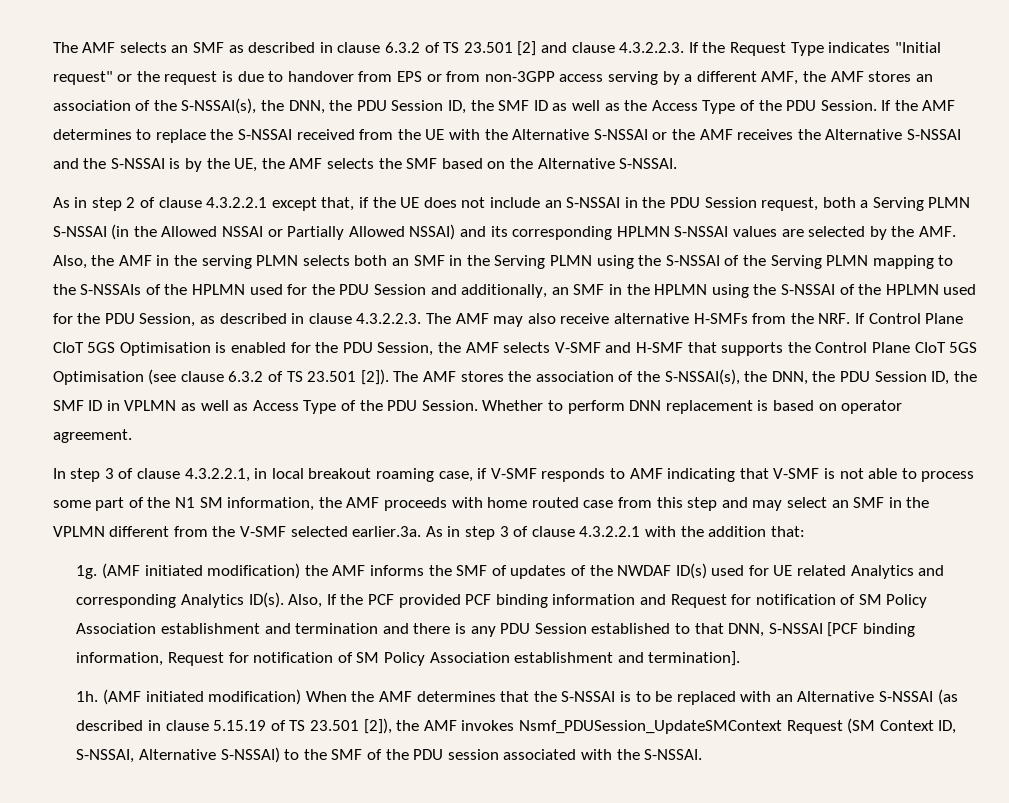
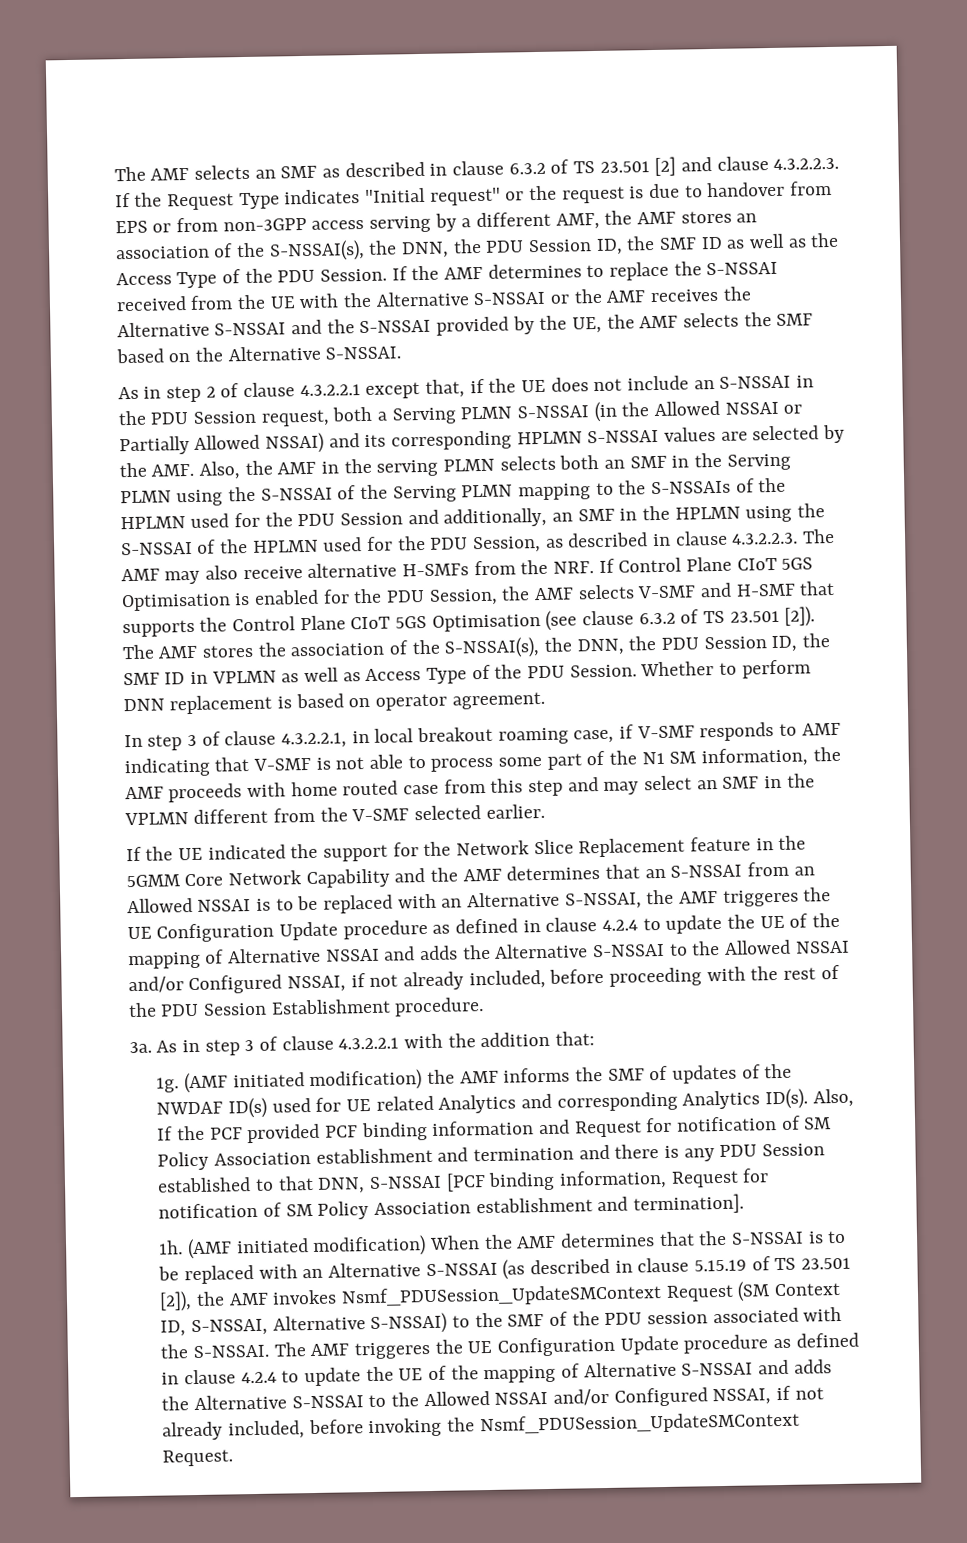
- If the AMF determines to replace the S-NSSAI received from the UE with the Alternative S-NSSAI or the AMF receives the Alternative S-NSSAI and the S-NSSAI is by the UE, the AMF selects the SMF based on the Alternative S-NSSAI.
+ If the AMF determines to replace the S-NSSAI received from the UE with the Alternative S-NSSAI or the AMF receives the Alternative S-NSSAI and the S-NSSAI provided by the UE, the AMF selects the SMF based on the Alternative S-NSSAI.
- In step 3 of clause 4.3.2.2.1, in local breakout roaming case, if V-SMF responds to AMF indicating that V-SMF is not able to process some part of the N1 SM information, the AMF proceeds with home routed case from this step and may select an SMF in the VPLMN different from the V-SMF selected earlier.3a. As in step 3 of clause 4.3.2.2.1 with the addition that:
+ In step 3 of clause 4.3.2.2.1, in local breakout roaming case, if V-SMF responds to AMF indicating that V-SMF is not able to process some part of the N1 SM information, the AMF proceeds with home routed case from this step and may select an SMF in the VPLMN different from the V-SMF selected earlier.
+ If the UE indicated the support for the Network Slice Replacement feature in the 5GMM Core Network Capability and the AMF determines that an S-NSSAI from an Allowed NSSAI is to be replaced with an Alternative S-NSSAI, the AMF triggeres the UE Configuration Update procedure as defined in clause 4.2.4 to update the UE of the mapping of Alternative NSSAI and adds the Alternative S-NSSAI to the Allowed NSSAI and/or Configured NSSAI, if not already included, before proceeding with the rest of the PDU Session Establishment procedure.
+ 3a. As in step 3 of clause 4.3.2.2.1 with the addition that:
+ The AMF triggeres the UE Configuration Update procedure as defined in clause 4.2.4 to update the UE of the mapping of Alternative S-NSSAI and adds the Alternative S-NSSAI to the Allowed NSSAI and/or Configured NSSAI, if not already included, before invoking the Nsmf_PDUSession_UpdateSMContext Request.

